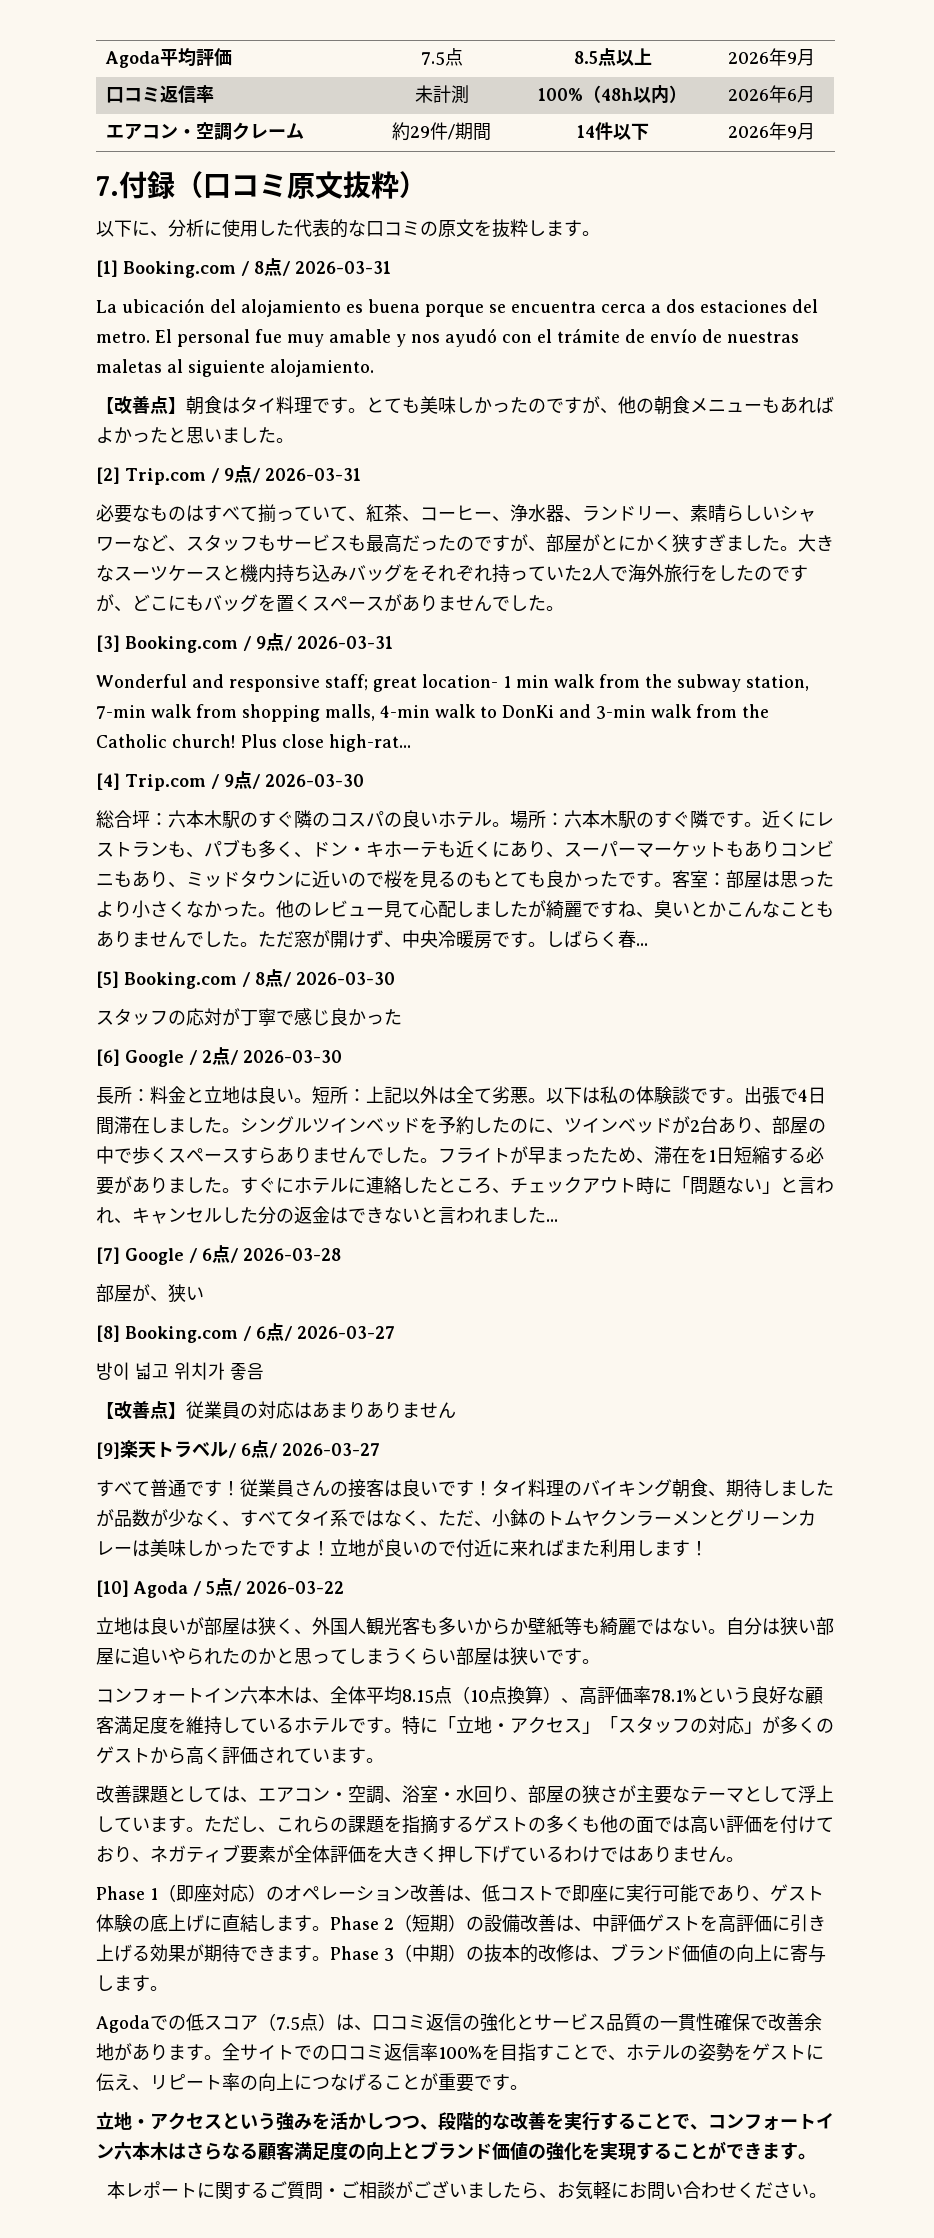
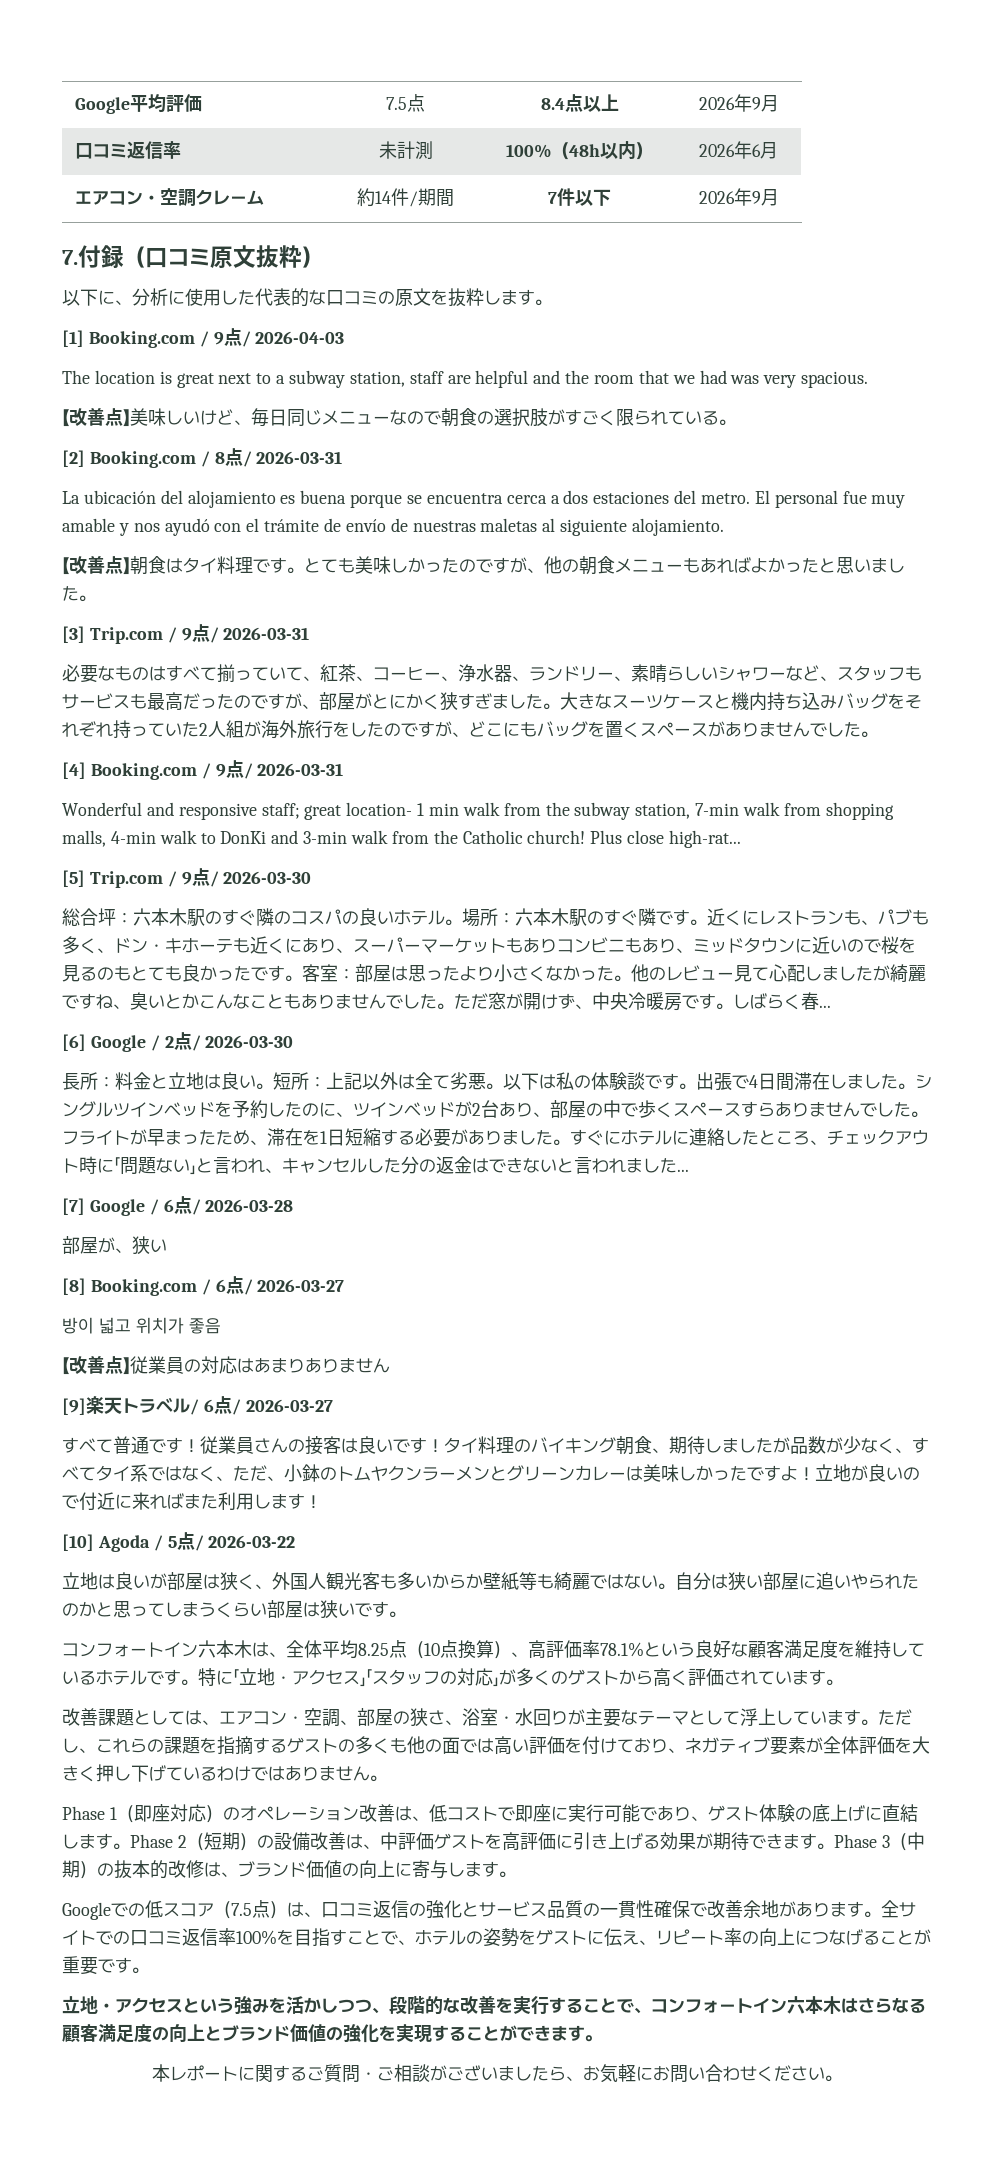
- Agoda平均評価 | 7.5点 | 8.5点以上 | 2026年9月
+ Google平均評価 | 7.5点 | 8.4点以上 | 2026年9月
- エアコン・空調クレーム | 約29件/期間 | 14件以下 | 2026年9月
+ エアコン・空調クレーム | 約14件/期間 | 7件以下 | 2026年9月
- [1] Booking.com / 8点/ 2026-03-31
+ [1] Booking.com / 9点/ 2026-04-03
+ The location is great next to a subway station, staff are helpful and the room that we had was very spacious.
+ 【改善点】美味しいけど、毎日同じメニューなので朝食の選択肢がすごく限られている。
+ [2] Booking.com / 8点/ 2026-03-31
- [2] Trip.com / 9点/ 2026-03-31
+ [3] Trip.com / 9点/ 2026-03-31
- 大きなスーツケースと機内持ち込みバッグをそれぞれ持っていた2人で海外旅行をしたのですが、どこにもバッグを置くスペースがありませんでした。
+ 大きなスーツケースと機内持ち込みバッグをそれぞれ持っていた2人組が海外旅行をしたのですが、どこにもバッグを置くスペースがありませんでした。
- [3] Booking.com / 9点/ 2026-03-31
+ [4] Booking.com / 9点/ 2026-03-31
- [4] Trip.com / 9点/ 2026-03-30
+ [5] Trip.com / 9点/ 2026-03-30
- [5] Booking.com / 8点/ 2026-03-30
- スタッフの応対が丁寧で感じ良かった
- コンフォートイン六本木は、全体平均8.15点（10点換算）、高評価率78.1%という良好な顧客満足度を維持しているホテルです。
+ コンフォートイン六本木は、全体平均8.25点（10点換算）、高評価率78.1%という良好な顧客満足度を維持しているホテルです。
- 改善課題としては、エアコン・空調、浴室・水回り、部屋の狭さが主要なテーマとして浮上しています。
+ 改善課題としては、エアコン・空調、部屋の狭さ、浴室・水回りが主要なテーマとして浮上しています。
- Agodaでの低スコア（7.5点）は、口コミ返信の強化とサービス品質の一貫性確保で改善余地があります。
+ Googleでの低スコア（7.5点）は、口コミ返信の強化とサービス品質の一貫性確保で改善余地があります。

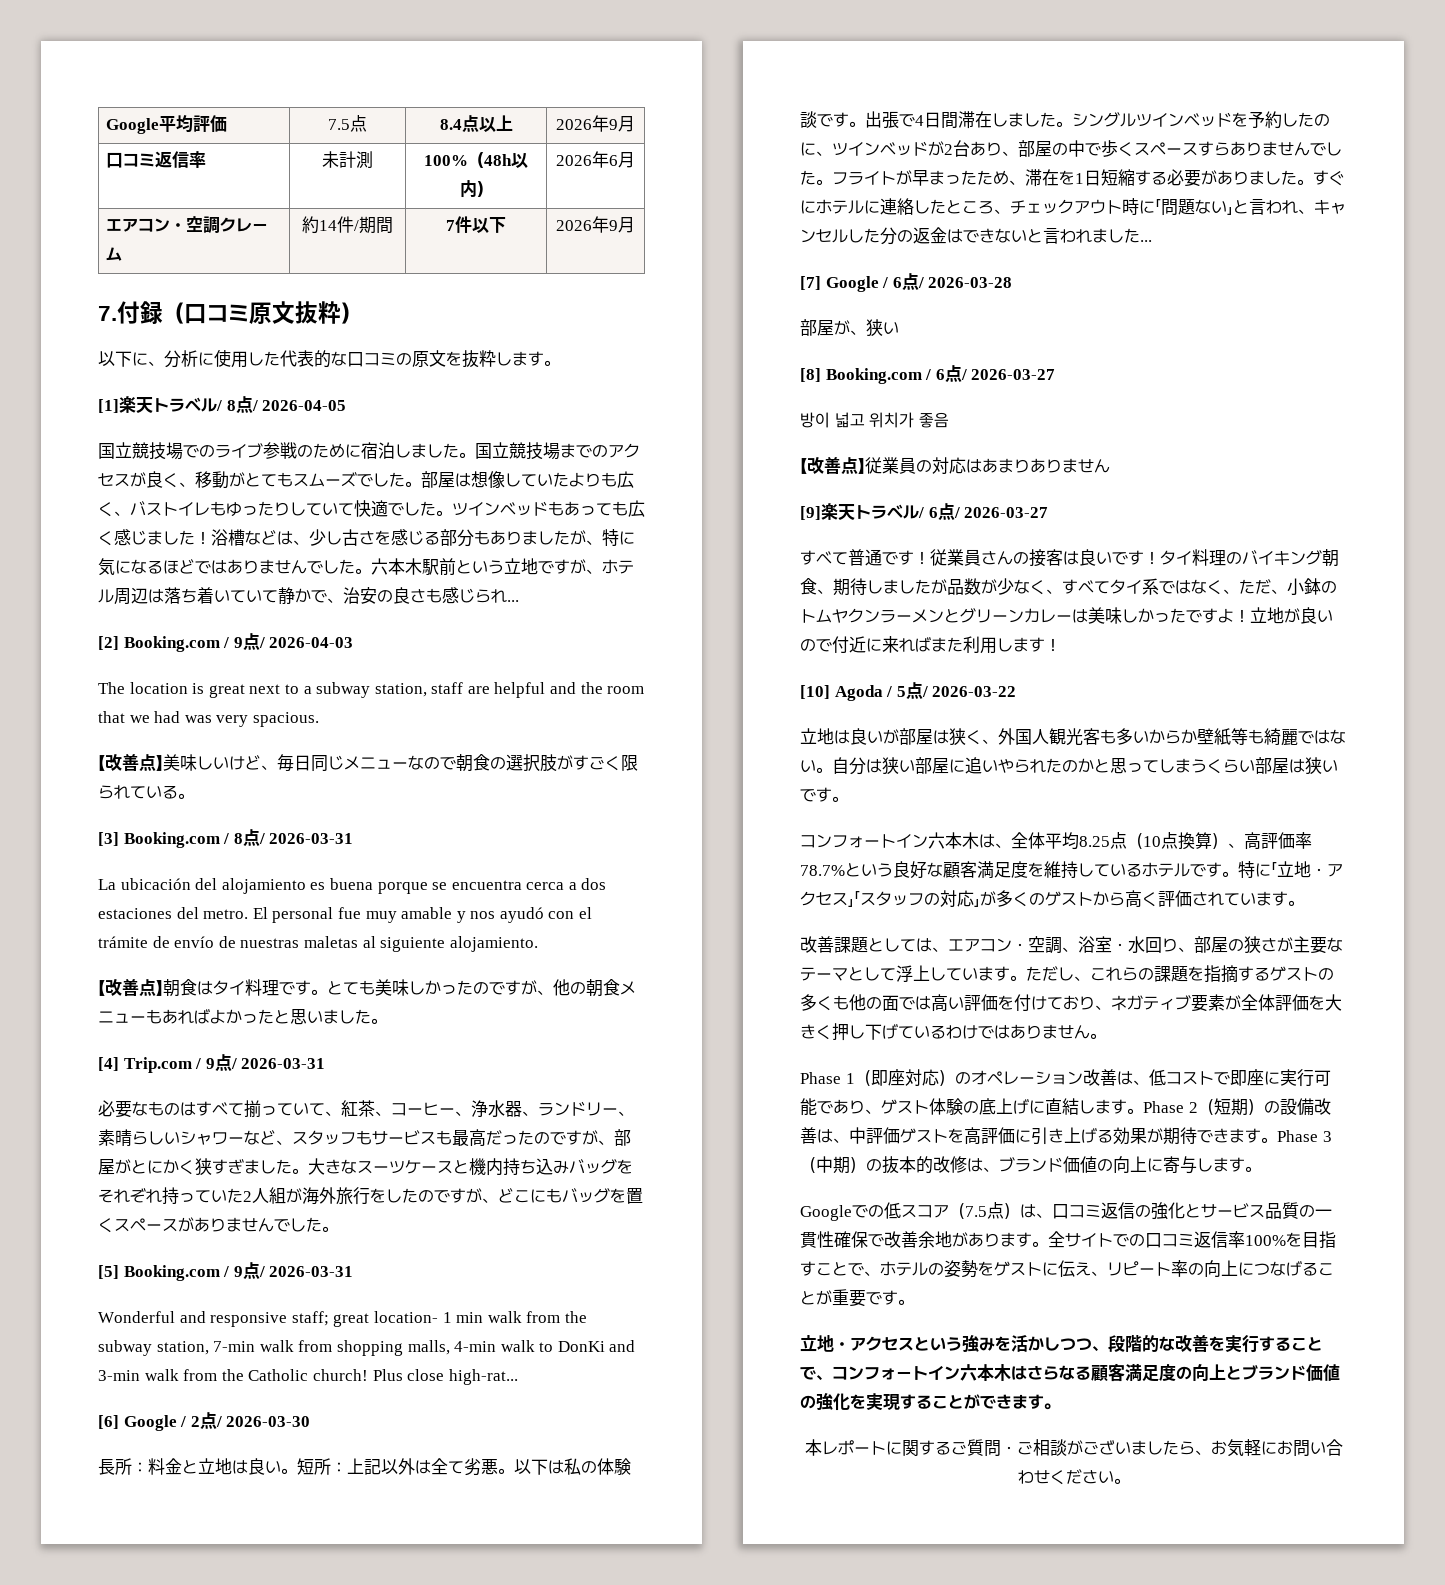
- [1] Booking.com / 9点/ 2026-04-03
+ [1]楽天トラベル/ 8点/ 2026-04-05
+ 国立競技場でのライブ参戦のために宿泊しました。国立競技場までのアクセスが良く、移動がとてもスムーズでした。部屋は想像していたよりも広く、バストイレもゆったりしていて快適でした。ツインベッドもあっても広く感じました！浴槽などは、少し古さを感じる部分もありましたが、特に気になるほどではありませんでした。六本木駅前という立地ですが、ホテル周辺は落ち着いていて静かで、治安の良さも感じられ...
+ [2] Booking.com / 9点/ 2026-04-03
- [2] Booking.com / 8点/ 2026-03-31
+ [3] Booking.com / 8点/ 2026-03-31
- [3] Trip.com / 9点/ 2026-03-31
+ [4] Trip.com / 9点/ 2026-03-31
- [4] Booking.com / 9点/ 2026-03-31
+ [5] Booking.com / 9点/ 2026-03-31
- [5] Trip.com / 9点/ 2026-03-30
- 総合坪：六本木駅のすぐ隣のコスパの良いホテル。場所：六本木駅のすぐ隣です。近くにレストランも、パブも多く、ドン・キホーテも近くにあり、スーパーマーケットもありコンビニもあり、ミッドタウンに近いので桜を見るのもとても良かったです。客室：部屋は思ったより小さくなかった。他のレビュー見て心配しましたが綺麗ですね、臭いとかこんなこともありませんでした。ただ窓が開けず、中央冷暖房です。しばらく春...
- コンフォートイン六本木は、全体平均8.25点（10点換算）、高評価率78.1%という良好な顧客満足度を維持しているホテルです。
+ コンフォートイン六本木は、全体平均8.25点（10点換算）、高評価率78.7%という良好な顧客満足度を維持しているホテルです。
- 改善課題としては、エアコン・空調、部屋の狭さ、浴室・水回りが主要なテーマとして浮上しています。
+ 改善課題としては、エアコン・空調、浴室・水回り、部屋の狭さが主要なテーマとして浮上しています。

